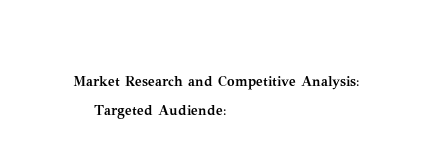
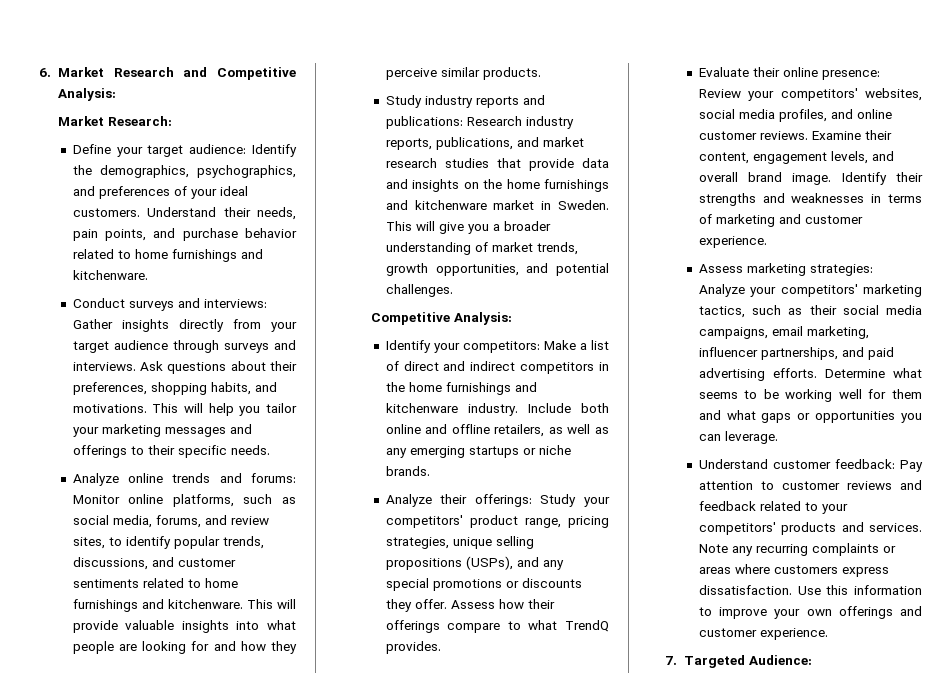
- Market Research and Competitive Analysis:
+ 6. Market Research and Competitive Analysis:
- Targeted Audiende:
+ Market Research:
+ Define your target audience: Identify the demographics, psychographics, and preferences of your ideal customers. Understand their needs, pain points, and purchase behavior related to home furnishings and kitchenware.
+ Conduct surveys and interviews: Gather insights directly from your target audience through surveys and interviews. Ask questions about their preferences, shopping habits, and motivations. This will help you tailor your marketing messages and offerings to their specific needs.
+ Analyze online trends and forums: Monitor online platforms, such as social media, forums, and review sites, to identify popular trends, discussions, and customer sentiments related to home furnishings and kitchenware. This will provide valuable insights into what people are looking for and how they perceive similar products.
+ Study industry reports and publications: Research industry reports, publications, and market research studies that provide data and insights on the home furnishings and kitchenware market in Sweden. This will give you a broader understanding of market trends, growth opportunities, and potential challenges.
+ Competitive Analysis:
+ Identify your competitors: Make a list of direct and indirect competitors in the home furnishings and kitchenware industry. Include both online and offline retailers, as well as any emerging startups or niche brands.
+ Analyze their offerings: Study your competitors' product range, pricing strategies, unique selling propositions (USPs), and any special promotions or discounts they offer. Assess how their offerings compare to what TrendQ provides.
+ Evaluate their online presence: Review your competitors' websites, social media profiles, and online customer reviews. Examine their content, engagement levels, and overall brand image. Identify their strengths and weaknesses in terms of marketing and customer experience.
+ Assess marketing strategies: Analyze your competitors' marketing tactics, such as their social media campaigns, email marketing, influencer partnerships, and paid advertising efforts. Determine what seems to be working well for them and what gaps or opportunities you can leverage.
+ Understand customer feedback: Pay attention to customer reviews and feedback related to your competitors' products and services. Note any recurring complaints or areas where customers express dissatisfaction. Use this information to improve your own offerings and customer experience.
+ 7. Targeted Audience:

